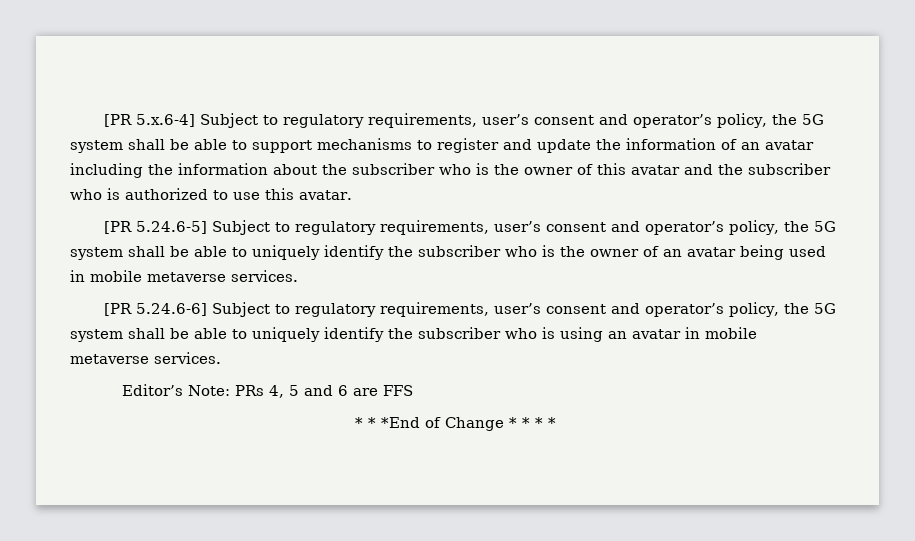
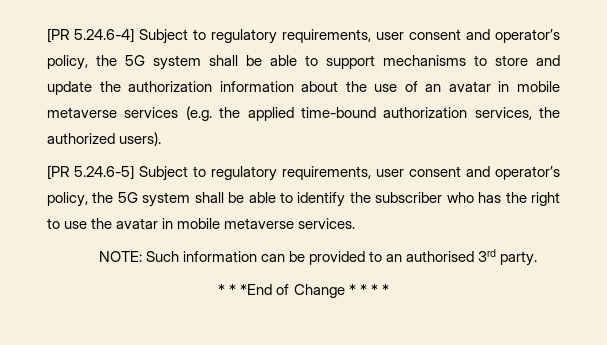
- [PR 5.x.6-4] Subject to regulatory requirements, user’s consent and operator’s policy, the 5G system shall be able to support mechanisms to register and update the information of an avatar including the information about the subscriber who is the owner of this avatar and the subscriber who is authorized to use this avatar.
+ [PR 5.24.6-4] Subject to regulatory requirements, user consent and operator’s policy, the 5G system shall be able to support mechanisms to store and update the authorization information about the use of an avatar in mobile metaverse services (e.g. the applied time-bound authorization services, the authorized users).
- [PR 5.24.6-5] Subject to regulatory requirements, user’s consent and operator’s policy, the 5G system shall be able to uniquely identify the subscriber who is the owner of an avatar being used in mobile metaverse services.
- [PR 5.24.6-6] Subject to regulatory requirements, user’s consent and operator’s policy, the 5G system shall be able to uniquely identify the subscriber who is using an avatar in mobile metaverse services.
+ [PR 5.24.6-5] Subject to regulatory requirements, user consent and operator’s policy, the 5G system shall be able to identify the subscriber who has the right to use the avatar in mobile metaverse services.
- Editor’s Note: PRs 4, 5 and 6 are FFS
+ NOTE: Such information can be provided to an authorised 3rd party.

